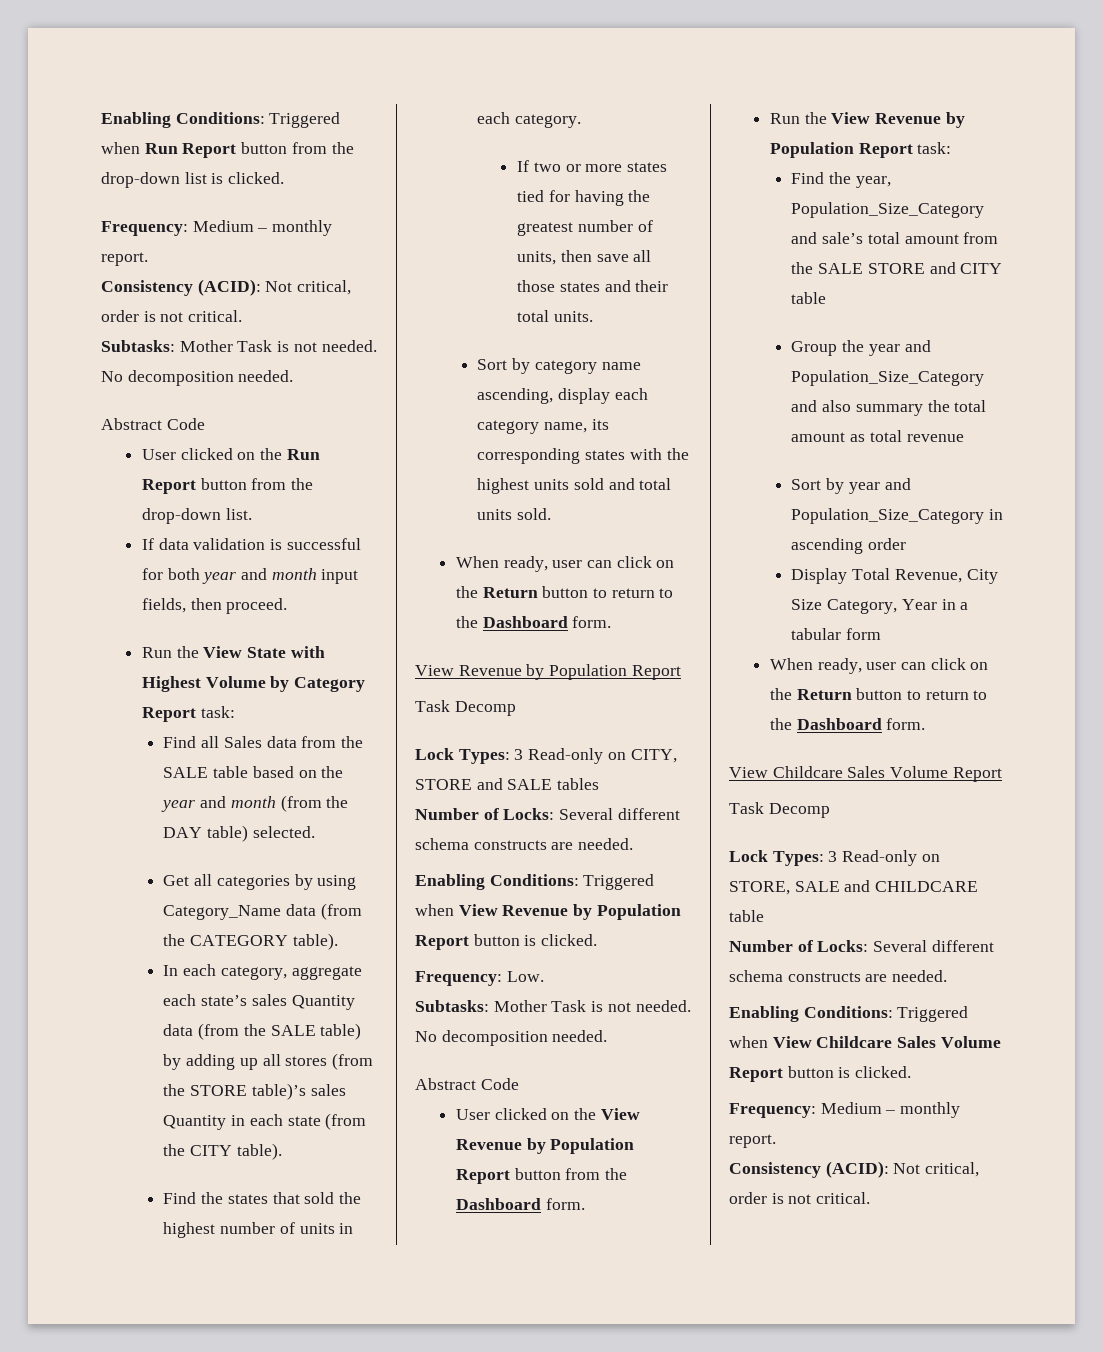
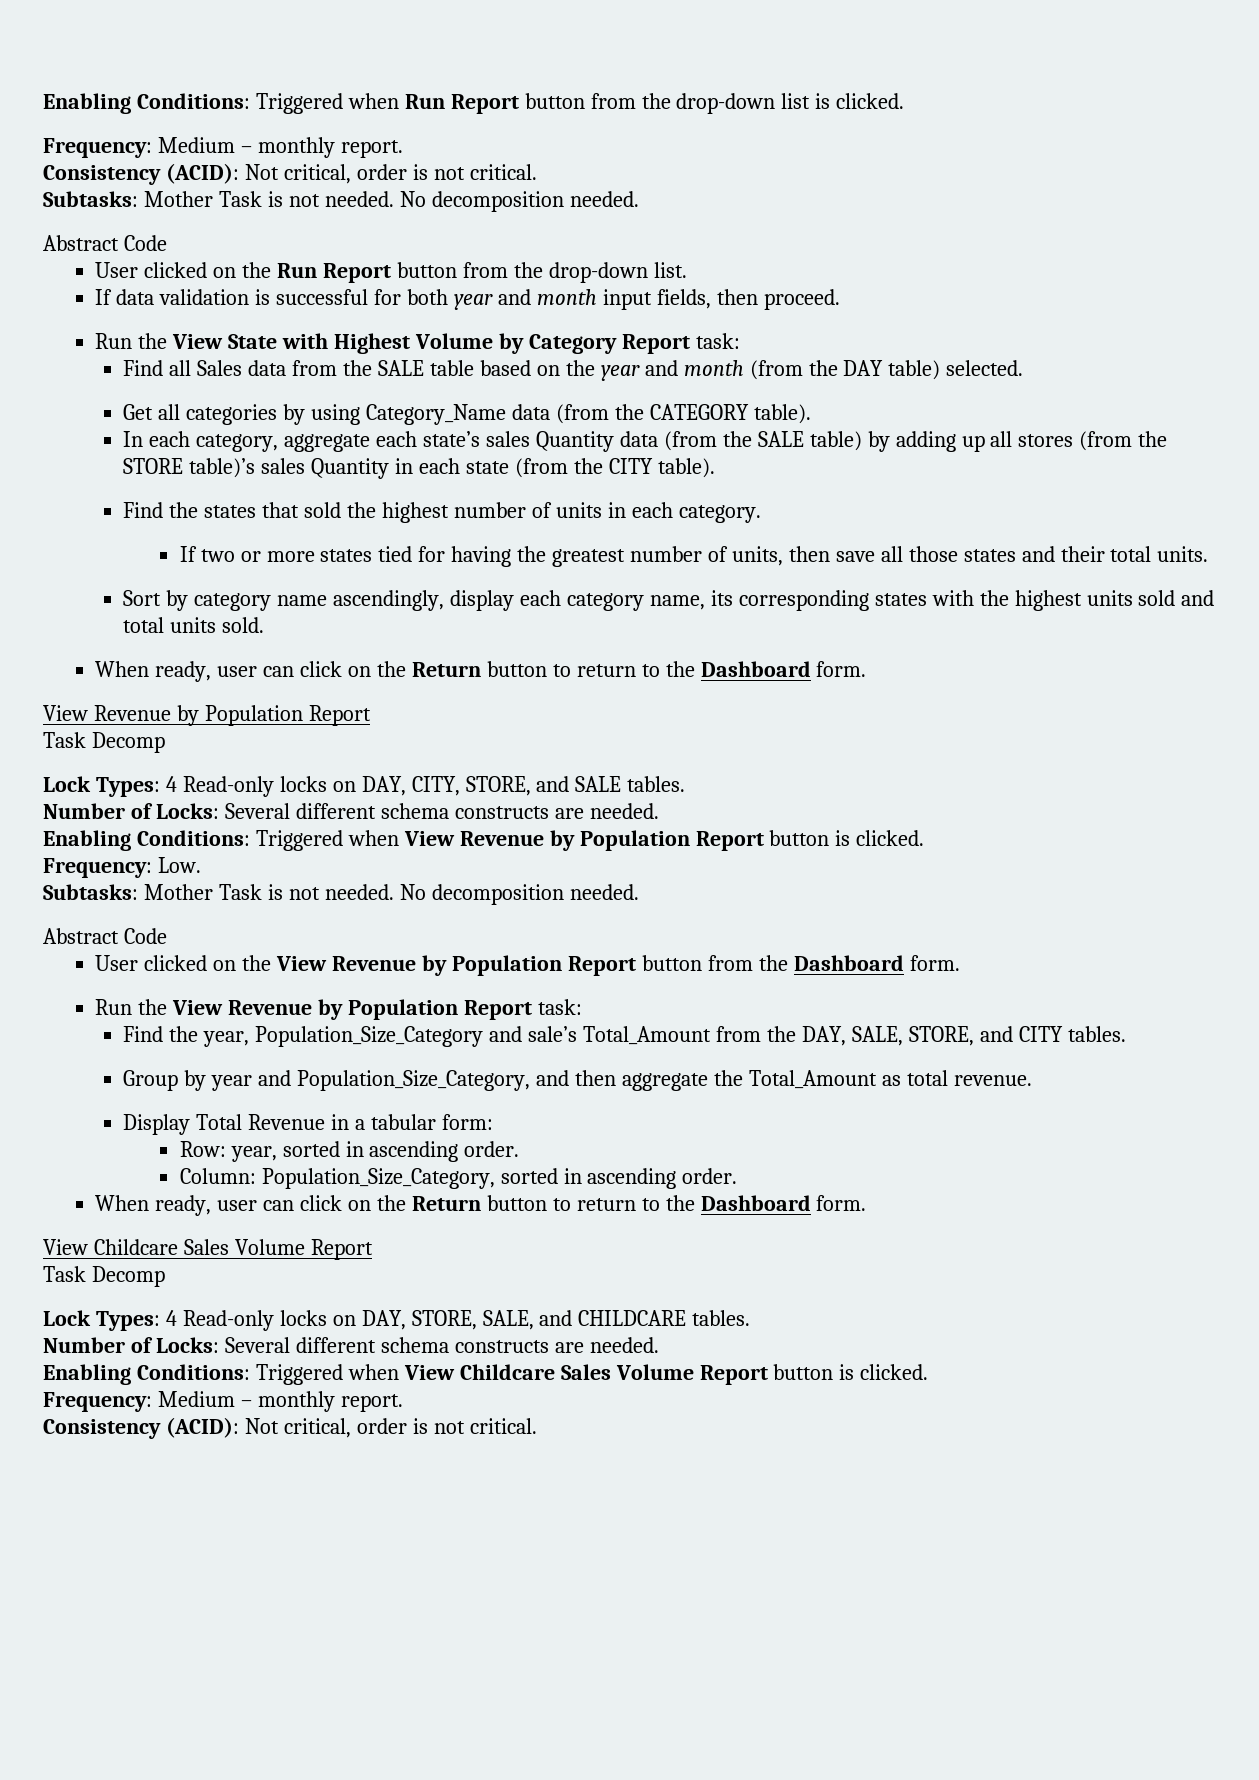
- Sort by category name ascending, display each category name, its corresponding states with the highest units sold and total units sold.
+ Sort by category name ascendingly, display each category name, its corresponding states with the highest units sold and total units sold.
- Lock Types: 3 Read-only on CITY, STORE and SALE tables
+ Lock Types: 4 Read-only locks on DAY, CITY, STORE, and SALE tables.
- Find the year, Population_Size_Category and sale’s total amount from the SALE STORE and CITY table
+ Find the year, Population_Size_Category and sale’s Total_Amount from the DAY, SALE, STORE, and CITY tables.
- Group the year and Population_Size_Category and also summary the total amount as total revenue
- Sort by year and Population_Size_Category in ascending order
- Display Total Revenue, City Size Category, Year in a tabular form
+ Group by year and Population_Size_Category, and then aggregate the Total_Amount as total revenue.
+ Display Total Revenue in a tabular form:
+ Row: year, sorted in ascending order.
+ Column: Population_Size_Category, sorted in ascending order.
- Lock Types: 3 Read-only on STORE, SALE and CHILDCARE table
+ Lock Types: 4 Read-only locks on DAY, STORE, SALE, and CHILDCARE tables.

